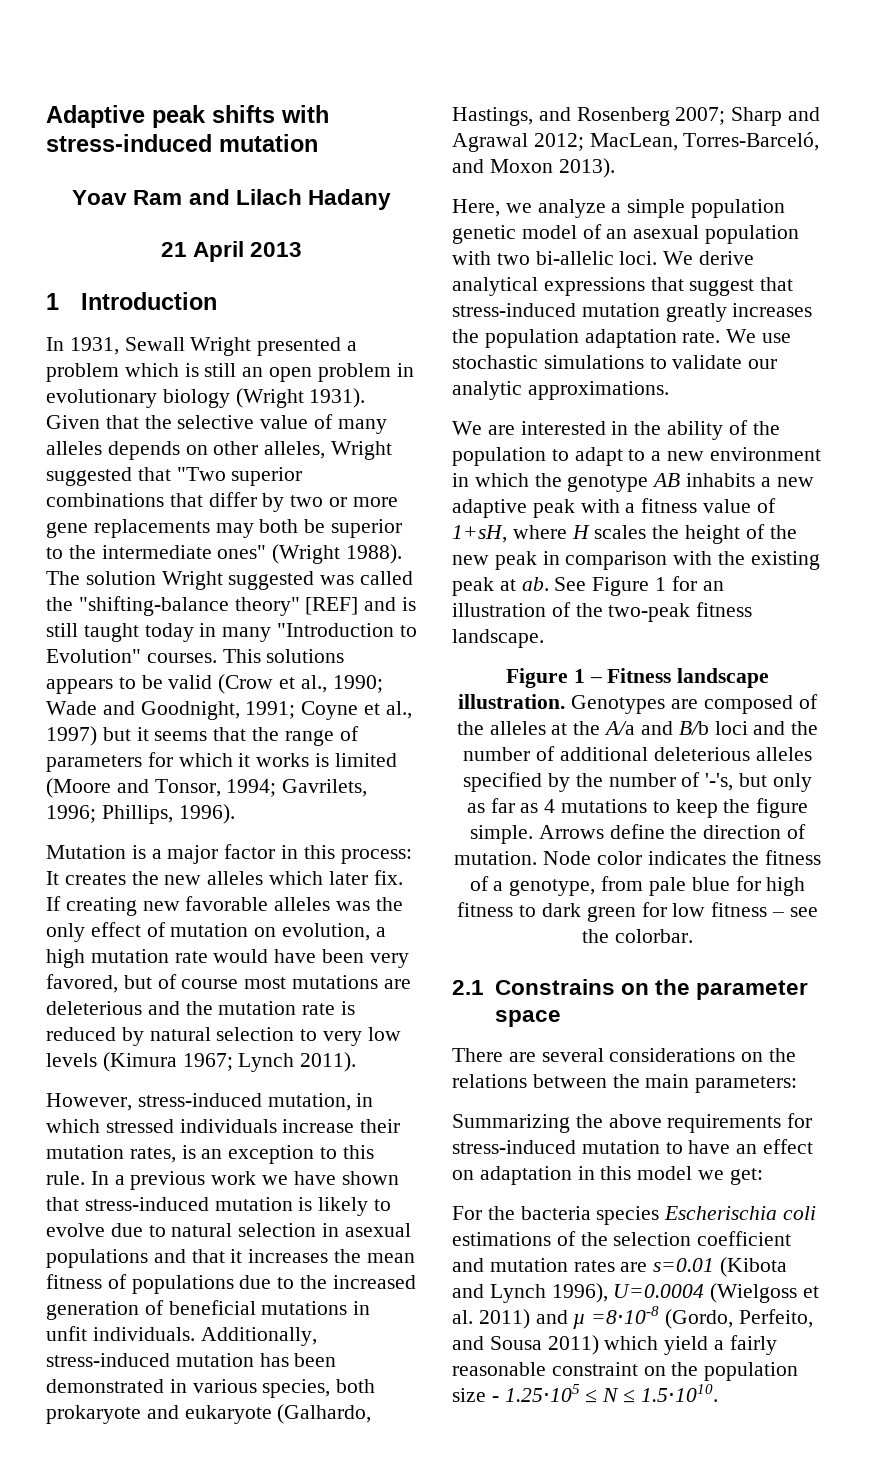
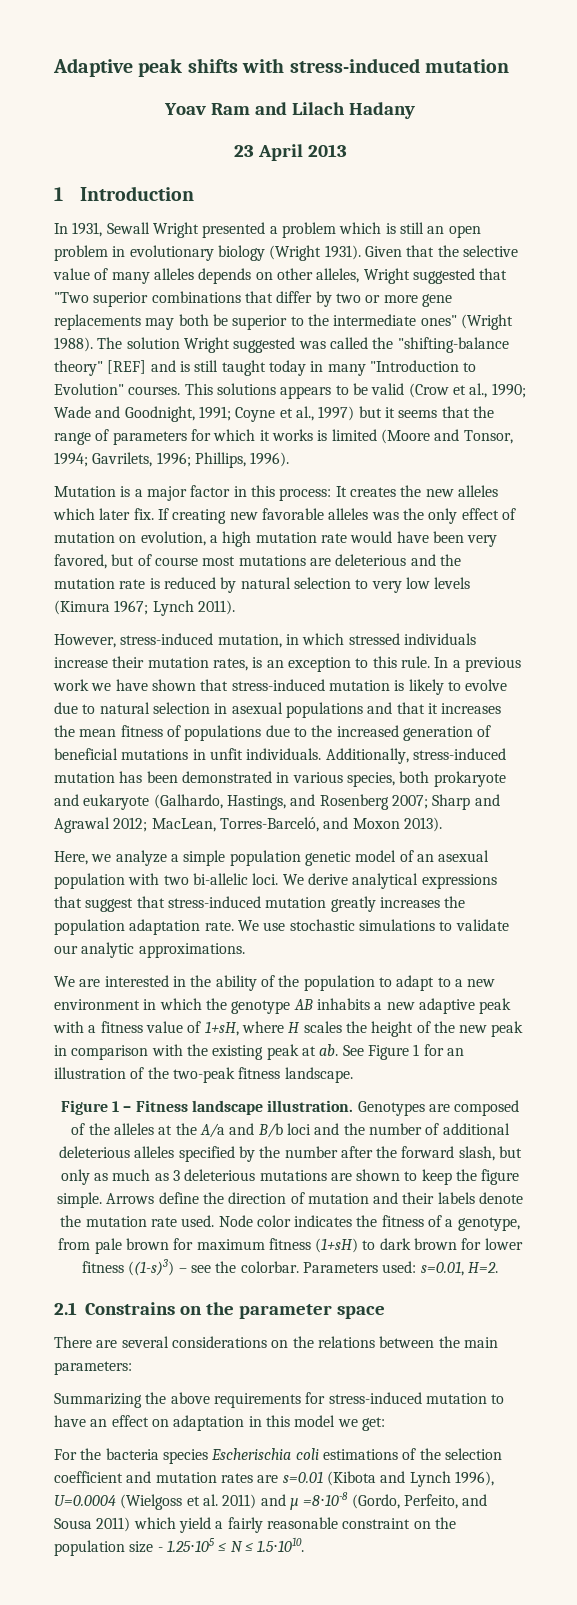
- 21 April 2013
+ 23 April 2013
- Genotypes are composed of the alleles at the A/a and B/b loci and the number of additional deleterious alleles specified by the number of '-'s, but only as far as 4 mutations to keep the figure simple.
+ Genotypes are composed of the alleles at the A/a and B/b loci and the number of additional deleterious alleles specified by the number after the forward slash, but only as much as 3 deleterious mutations are shown to keep the figure simple.
- Arrows define the direction of mutation.
+ Arrows define the direction of mutation and their labels denote the mutation rate used.
- Node color indicates the fitness of a genotype, from pale blue for high fitness to dark green for low fitness – see the colorbar.
+ Node color indicates the fitness of a genotype, from pale brown for maximum fitness (1+sH) to dark brown for lower fitness ((1-s)3) – see the colorbar. Parameters used: s=0.01, H=2.

